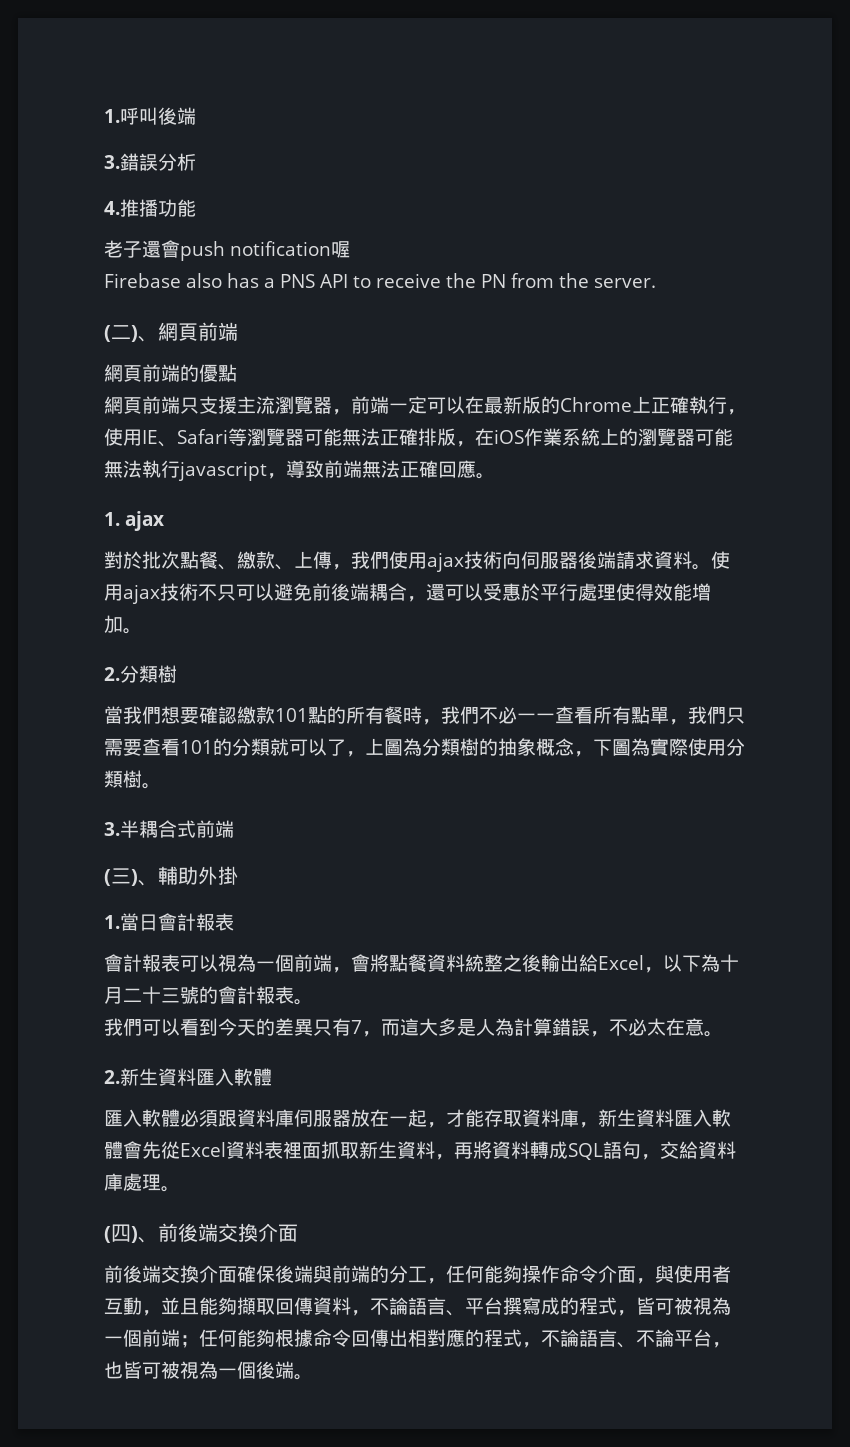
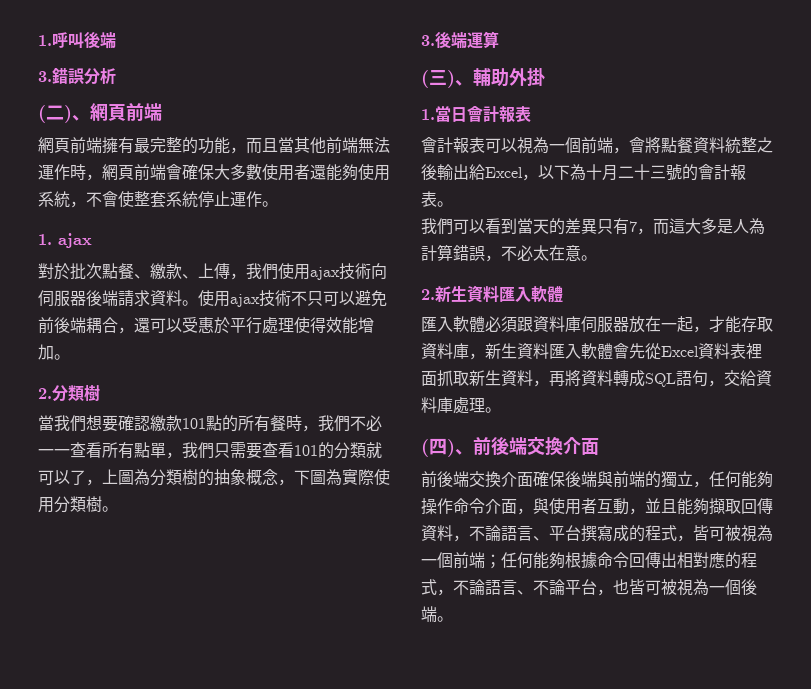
- 4.推播功能
- 老子還會push notification喔
- Firebase also has a PNS API to receive the PN from the server.
- 網頁前端的優點
- 網頁前端只支援主流瀏覽器，前端一定可以在最新版的Chrome上正確執行，使用IE、Safari等瀏覽器可能無法正確排版，在iOS作業系統上的瀏覽器可能無法執行javascript，導致前端無法正確回應。
+ 網頁前端擁有最完整的功能，而且當其他前端無法運作時，網頁前端會確保大多數使用者還能夠使用系統，不會使整套系統停止運作。
- 3.半耦合式前端
+ 3.後端運算
- 我們可以看到今天的差異只有7，而這大多是人為計算錯誤，不必太在意。
+ 我們可以看到當天的差異只有7，而這大多是人為計算錯誤，不必太在意。
- 前後端交換介面確保後端與前端的分工，任何能夠操作命令介面，與使用者互動，並且能夠擷取回傳資料，不論語言、平台撰寫成的程式，皆可被視為一個前端；任何能夠根據命令回傳出相對應的程式，不論語言、不論平台，也皆可被視為一個後端。
+ 前後端交換介面確保後端與前端的獨立，任何能夠操作命令介面，與使用者互動，並且能夠擷取回傳資料，不論語言、平台撰寫成的程式，皆可被視為一個前端；任何能夠根據命令回傳出相對應的程式，不論語言、不論平台，也皆可被視為一個後端。

